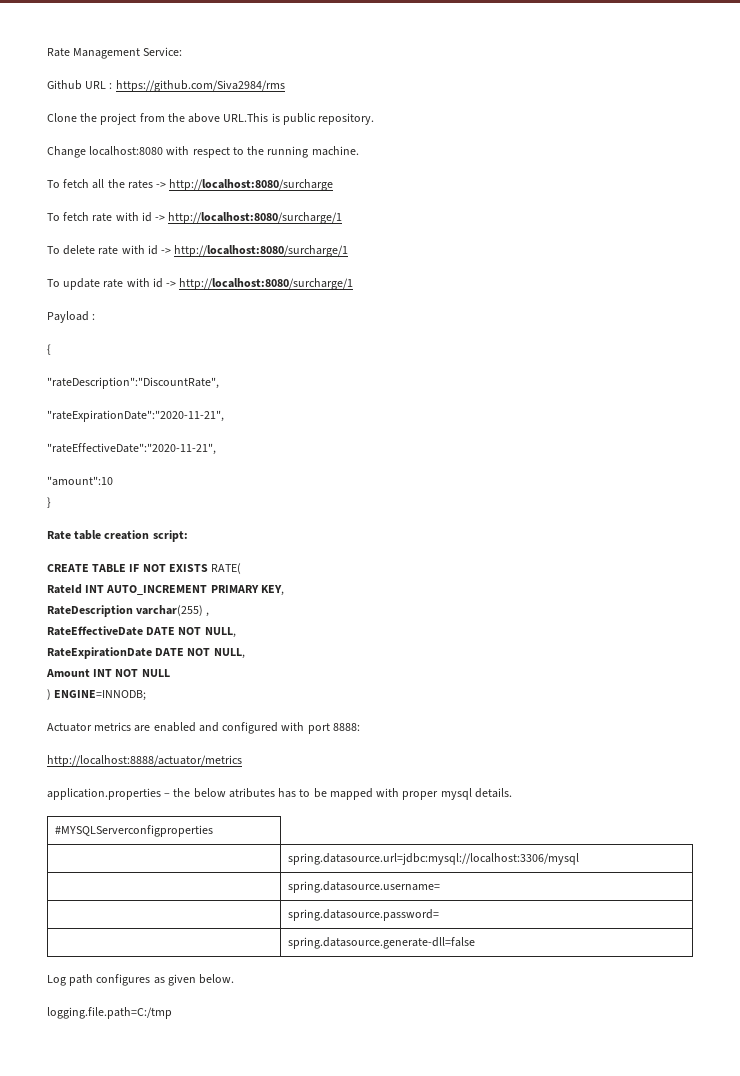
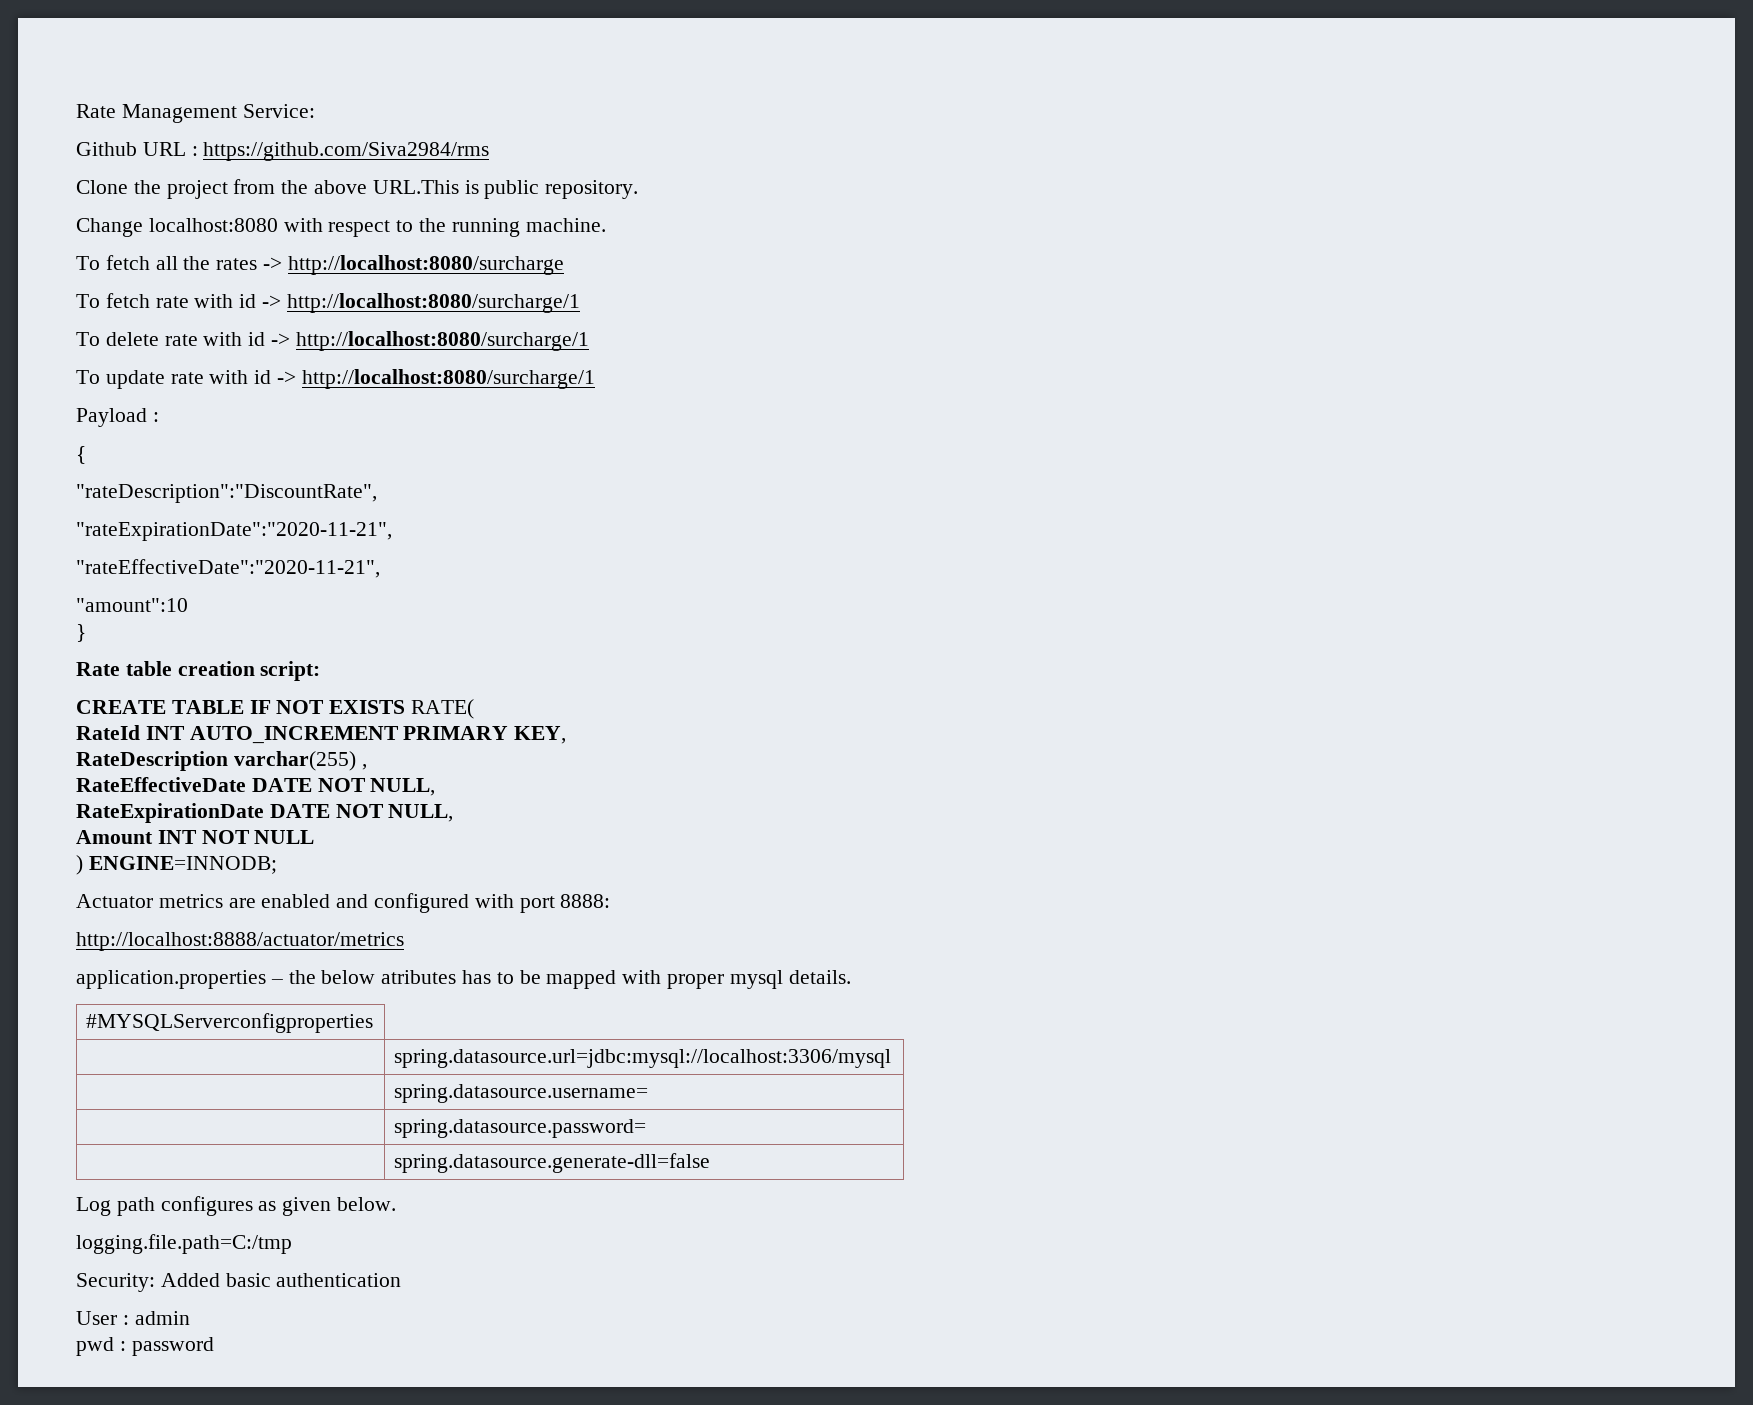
+ Security: Added basic authentication
+ User : admin
+ pwd : password

